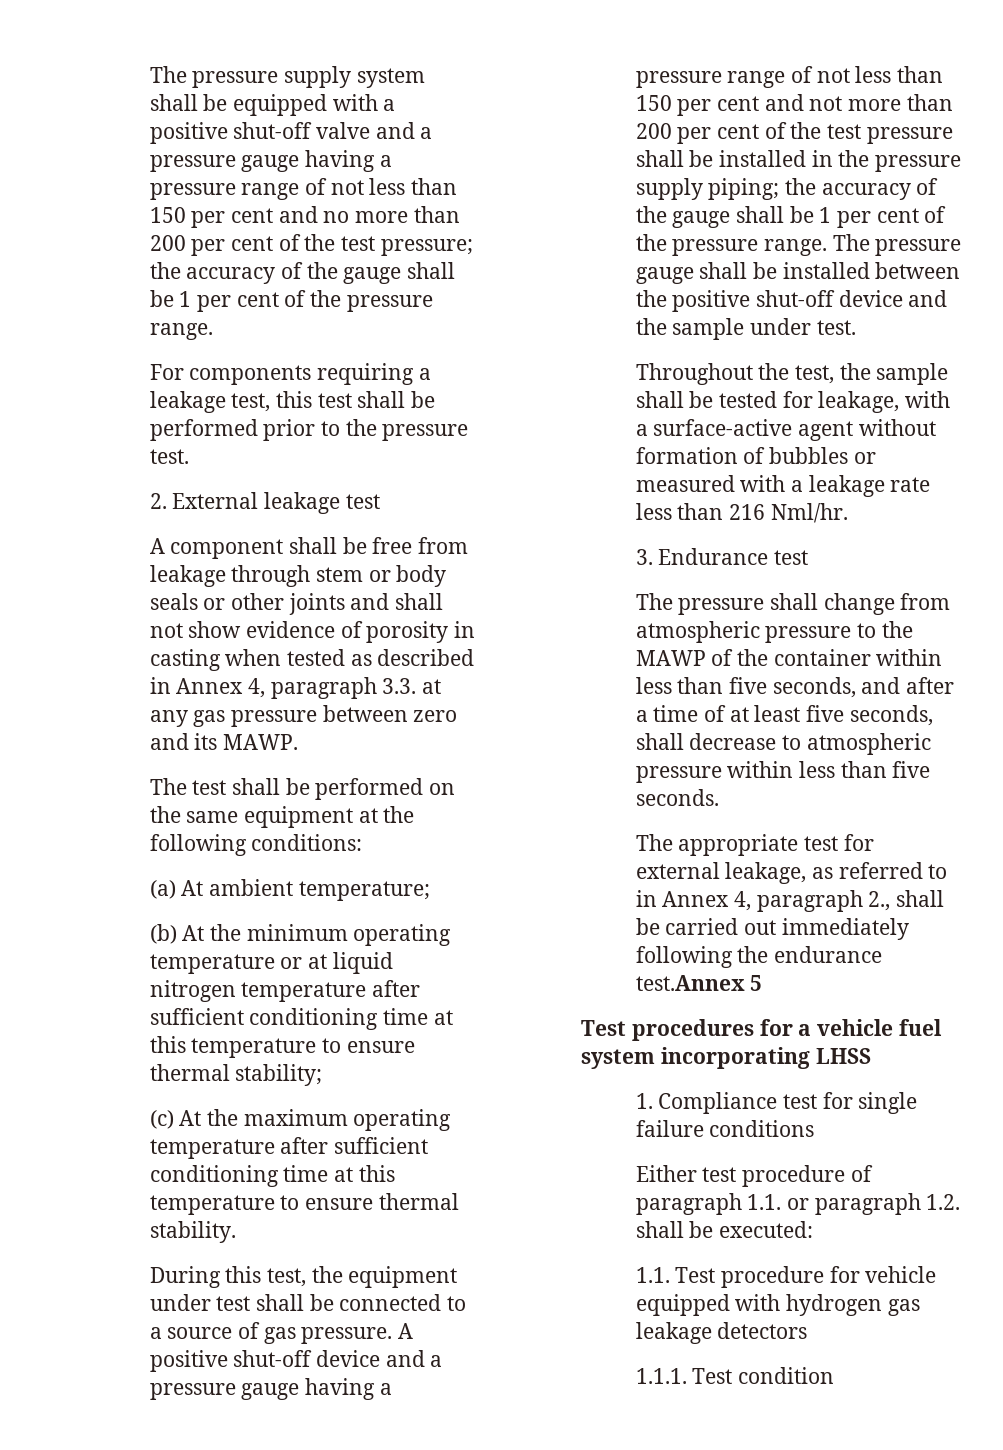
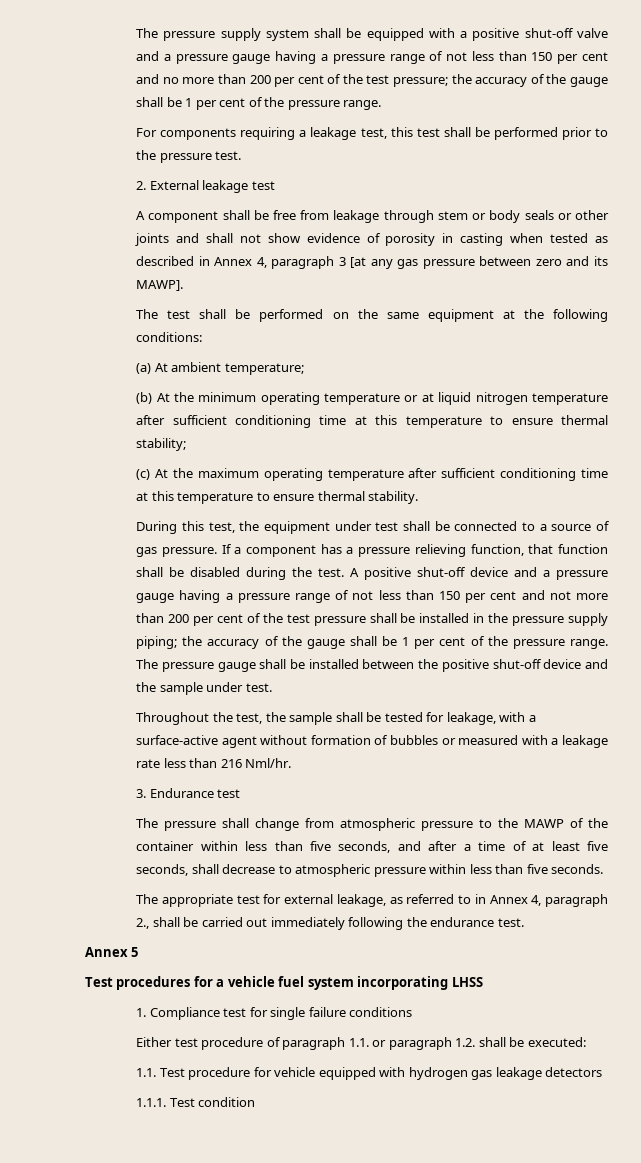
- A component shall be free from leakage through stem or body seals or other joints and shall not show evidence of porosity in casting when tested as described in Annex 4, paragraph 3.3. at any gas pressure between zero and its MAWP.
+ A component shall be free from leakage through stem or body seals or other joints and shall not show evidence of porosity in casting when tested as described in Annex 4, paragraph 3 [at any gas pressure between zero and its MAWP].
+ If a component has a pressure relieving function, that function shall be disabled during the test.
- The appropriate test for external leakage, as referred to in Annex 4, paragraph 2., shall be carried out immediately following the endurance test.Annex 5
+ The appropriate test for external leakage, as referred to in Annex 4, paragraph 2., shall be carried out immediately following the endurance test.
+ Annex 5

